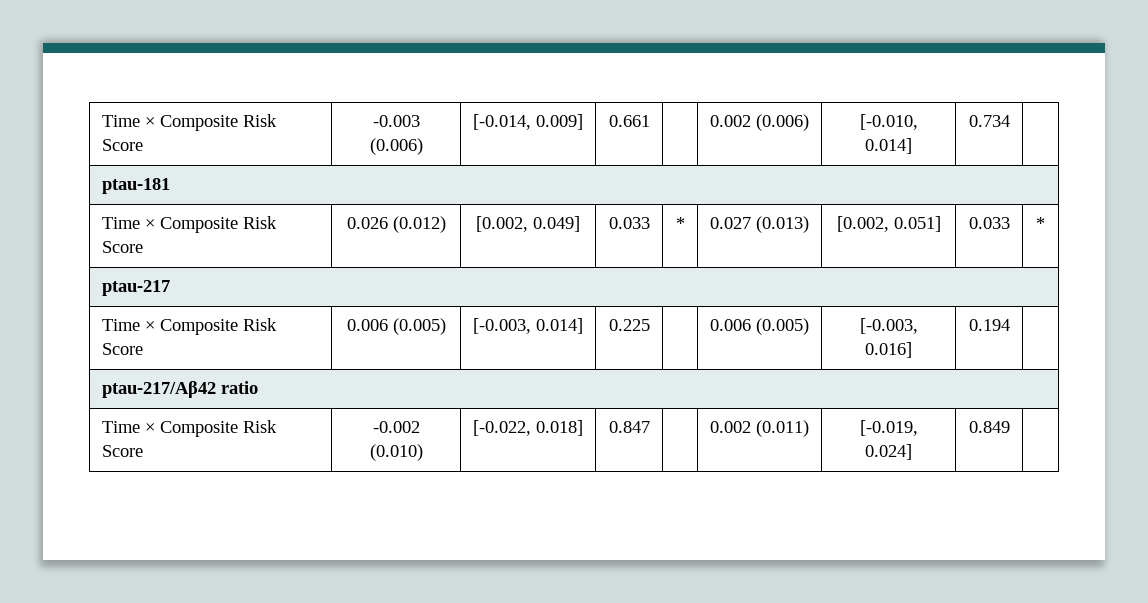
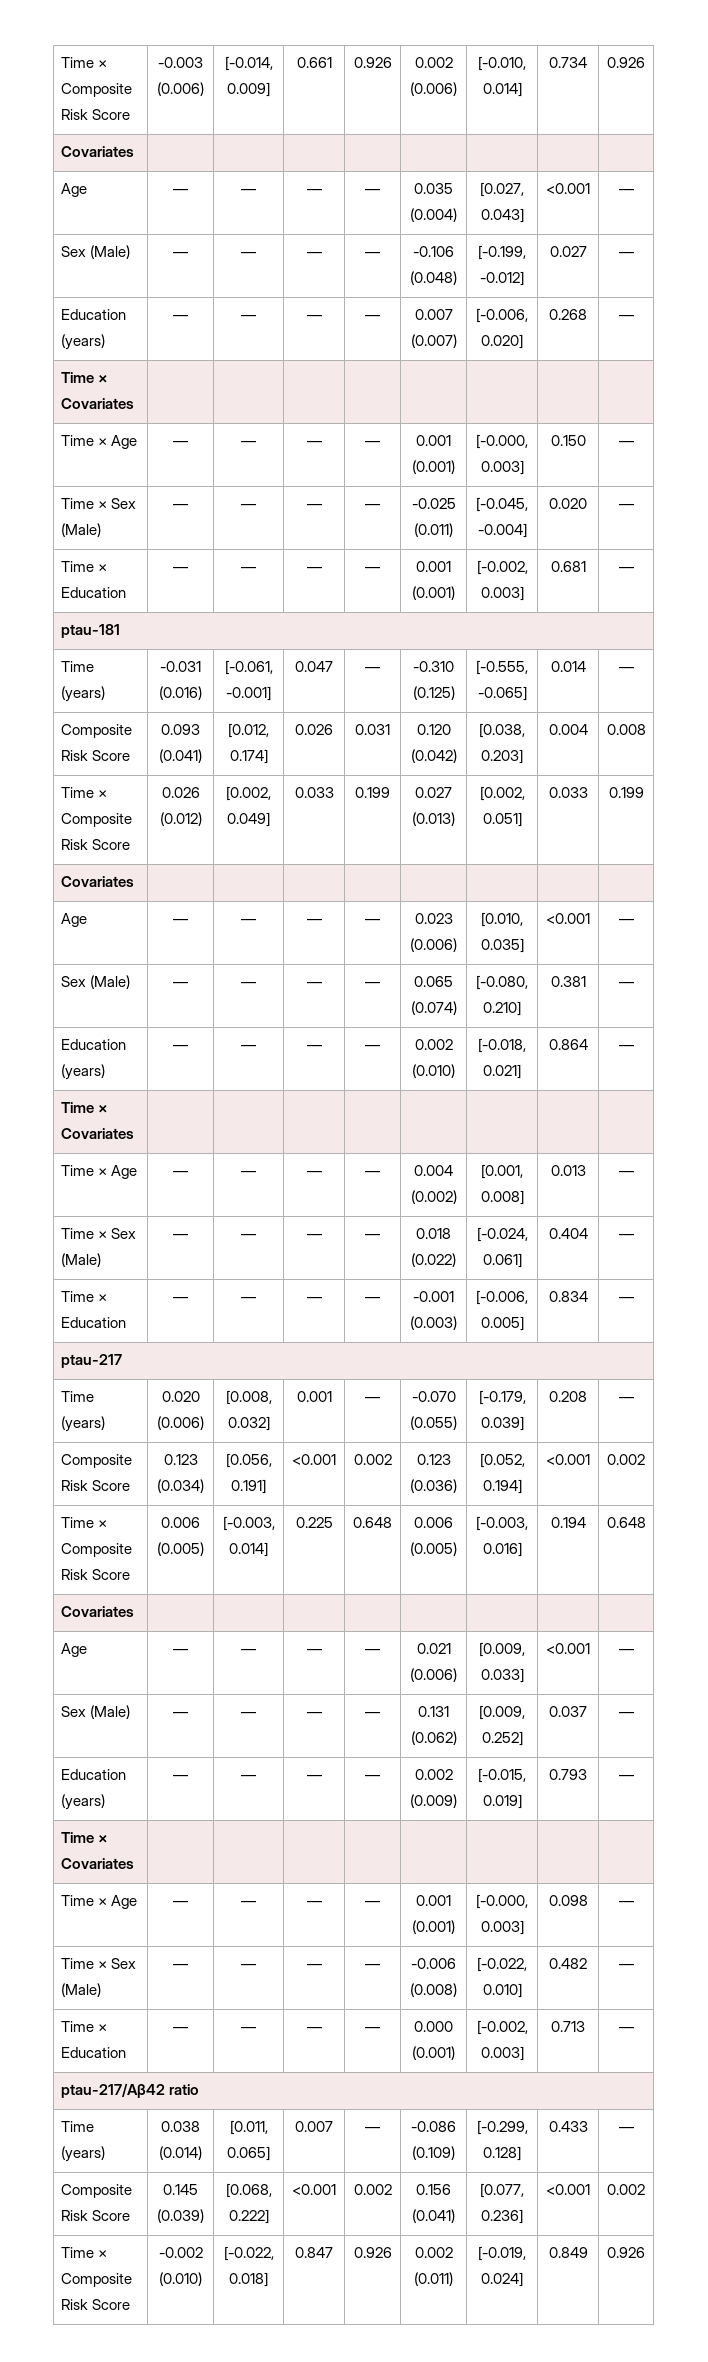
- Time × Composite Risk Score | -0.003 (0.006) | [-0.014, 0.009] | 0.661 | | 0.002 (0.006) | [-0.010, 0.014] | 0.734 |
+ Time × Composite Risk Score | -0.003 (0.006) | [-0.014, 0.009] | 0.661 | 0.926 | 0.002 (0.006) | [-0.010, 0.014] | 0.734 | 0.926
+ Covariates | | | | | | | |
+ Age | — | — | — | — | 0.035 (0.004) | [0.027, 0.043] | <0.001 | —
+ Sex (Male) | — | — | — | — | -0.106 (0.048) | [-0.199, -0.012] | 0.027 | —
+ Education (years) | — | — | — | — | 0.007 (0.007) | [-0.006, 0.020] | 0.268 | —
+ Time × Covariates | | | | | | | |
+ Time × Age | — | — | — | — | 0.001 (0.001) | [-0.000, 0.003] | 0.150 | —
+ Time × Sex (Male) | — | — | — | — | -0.025 (0.011) | [-0.045, -0.004] | 0.020 | —
+ Time × Education | — | — | — | — | 0.001 (0.001) | [-0.002, 0.003] | 0.681 | —
  ptau-181
+ Time (years) | -0.031 (0.016) | [-0.061, -0.001] | 0.047 | — | -0.310 (0.125) | [-0.555, -0.065] | 0.014 | —
+ Composite Risk Score | 0.093 (0.041) | [0.012, 0.174] | 0.026 | 0.031 | 0.120 (0.042) | [0.038, 0.203] | 0.004 | 0.008
- Time × Composite Risk Score | 0.026 (0.012) | [0.002, 0.049] | 0.033 | * | 0.027 (0.013) | [0.002, 0.051] | 0.033 | *
+ Time × Composite Risk Score | 0.026 (0.012) | [0.002, 0.049] | 0.033 | 0.199 | 0.027 (0.013) | [0.002, 0.051] | 0.033 | 0.199
+ Covariates | | | | | | | |
+ Age | — | — | — | — | 0.023 (0.006) | [0.010, 0.035] | <0.001 | —
+ Sex (Male) | — | — | — | — | 0.065 (0.074) | [-0.080, 0.210] | 0.381 | —
+ Education (years) | — | — | — | — | 0.002 (0.010) | [-0.018, 0.021] | 0.864 | —
+ Time × Covariates | | | | | | | |
+ Time × Age | — | — | — | — | 0.004 (0.002) | [0.001, 0.008] | 0.013 | —
+ Time × Sex (Male) | — | — | — | — | 0.018 (0.022) | [-0.024, 0.061] | 0.404 | —
+ Time × Education | — | — | — | — | -0.001 (0.003) | [-0.006, 0.005] | 0.834 | —
  ptau-217
+ Time (years) | 0.020 (0.006) | [0.008, 0.032] | 0.001 | — | -0.070 (0.055) | [-0.179, 0.039] | 0.208 | —
+ Composite Risk Score | 0.123 (0.034) | [0.056, 0.191] | <0.001 | 0.002 | 0.123 (0.036) | [0.052, 0.194] | <0.001 | 0.002
- Time × Composite Risk Score | 0.006 (0.005) | [-0.003, 0.014] | 0.225 | | 0.006 (0.005) | [-0.003, 0.016] | 0.194 |
+ Time × Composite Risk Score | 0.006 (0.005) | [-0.003, 0.014] | 0.225 | 0.648 | 0.006 (0.005) | [-0.003, 0.016] | 0.194 | 0.648
+ Covariates | | | | | | | |
+ Age | — | — | — | — | 0.021 (0.006) | [0.009, 0.033] | <0.001 | —
+ Sex (Male) | — | — | — | — | 0.131 (0.062) | [0.009, 0.252] | 0.037 | —
+ Education (years) | — | — | — | — | 0.002 (0.009) | [-0.015, 0.019] | 0.793 | —
+ Time × Covariates | | | | | | | |
+ Time × Age | — | — | — | — | 0.001 (0.001) | [-0.000, 0.003] | 0.098 | —
+ Time × Sex (Male) | — | — | — | — | -0.006 (0.008) | [-0.022, 0.010] | 0.482 | —
+ Time × Education | — | — | — | — | 0.000 (0.001) | [-0.002, 0.003] | 0.713 | —
  ptau-217/Aβ42 ratio
+ Time (years) | 0.038 (0.014) | [0.011, 0.065] | 0.007 | — | -0.086 (0.109) | [-0.299, 0.128] | 0.433 | —
+ Composite Risk Score | 0.145 (0.039) | [0.068, 0.222] | <0.001 | 0.002 | 0.156 (0.041) | [0.077, 0.236] | <0.001 | 0.002
- Time × Composite Risk Score | -0.002 (0.010) | [-0.022, 0.018] | 0.847 | | 0.002 (0.011) | [-0.019, 0.024] | 0.849 |
+ Time × Composite Risk Score | -0.002 (0.010) | [-0.022, 0.018] | 0.847 | 0.926 | 0.002 (0.011) | [-0.019, 0.024] | 0.849 | 0.926

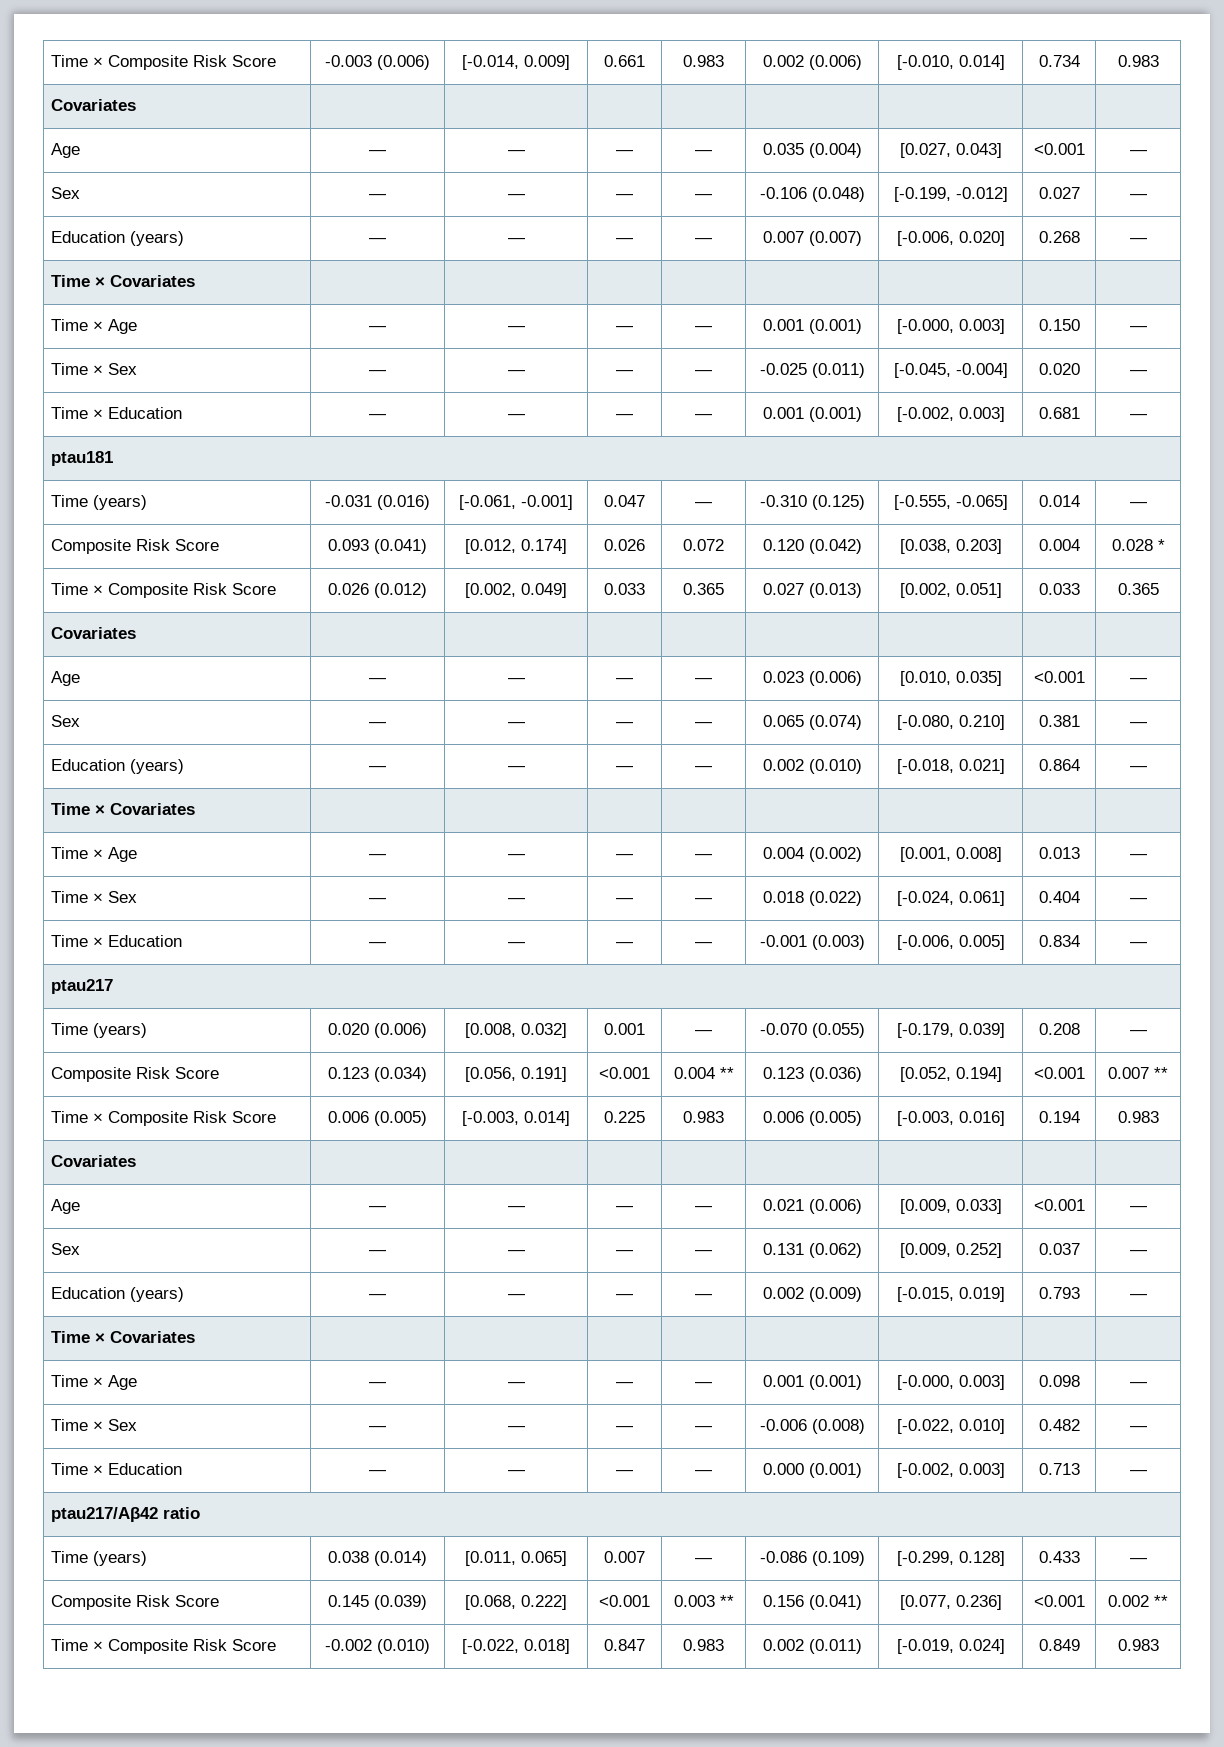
- Time × Composite Risk Score | -0.003 (0.006) | [-0.014, 0.009] | 0.661 | 0.926 | 0.002 (0.006) | [-0.010, 0.014] | 0.734 | 0.926
+ Time × Composite Risk Score | -0.003 (0.006) | [-0.014, 0.009] | 0.661 | 0.983 | 0.002 (0.006) | [-0.010, 0.014] | 0.734 | 0.983
- Sex (Male) | — | — | — | — | -0.106 (0.048) | [-0.199, -0.012] | 0.027 | —
+ Sex | — | — | — | — | -0.106 (0.048) | [-0.199, -0.012] | 0.027 | —
- Time × Sex (Male) | — | — | — | — | -0.025 (0.011) | [-0.045, -0.004] | 0.020 | —
+ Time × Sex | — | — | — | — | -0.025 (0.011) | [-0.045, -0.004] | 0.020 | —
- ptau-181
+ ptau181
- Composite Risk Score | 0.093 (0.041) | [0.012, 0.174] | 0.026 | 0.031 | 0.120 (0.042) | [0.038, 0.203] | 0.004 | 0.008
+ Composite Risk Score | 0.093 (0.041) | [0.012, 0.174] | 0.026 | 0.072 | 0.120 (0.042) | [0.038, 0.203] | 0.004 | 0.028 *
- Time × Composite Risk Score | 0.026 (0.012) | [0.002, 0.049] | 0.033 | 0.199 | 0.027 (0.013) | [0.002, 0.051] | 0.033 | 0.199
+ Time × Composite Risk Score | 0.026 (0.012) | [0.002, 0.049] | 0.033 | 0.365 | 0.027 (0.013) | [0.002, 0.051] | 0.033 | 0.365
- Sex (Male) | — | — | — | — | 0.065 (0.074) | [-0.080, 0.210] | 0.381 | —
+ Sex | — | — | — | — | 0.065 (0.074) | [-0.080, 0.210] | 0.381 | —
- Time × Sex (Male) | — | — | — | — | 0.018 (0.022) | [-0.024, 0.061] | 0.404 | —
+ Time × Sex | — | — | — | — | 0.018 (0.022) | [-0.024, 0.061] | 0.404 | —
- ptau-217
+ ptau217
- Composite Risk Score | 0.123 (0.034) | [0.056, 0.191] | <0.001 | 0.002 | 0.123 (0.036) | [0.052, 0.194] | <0.001 | 0.002
+ Composite Risk Score | 0.123 (0.034) | [0.056, 0.191] | <0.001 | 0.004 ** | 0.123 (0.036) | [0.052, 0.194] | <0.001 | 0.007 **
- Time × Composite Risk Score | 0.006 (0.005) | [-0.003, 0.014] | 0.225 | 0.648 | 0.006 (0.005) | [-0.003, 0.016] | 0.194 | 0.648
+ Time × Composite Risk Score | 0.006 (0.005) | [-0.003, 0.014] | 0.225 | 0.983 | 0.006 (0.005) | [-0.003, 0.016] | 0.194 | 0.983
- Sex (Male) | — | — | — | — | 0.131 (0.062) | [0.009, 0.252] | 0.037 | —
+ Sex | — | — | — | — | 0.131 (0.062) | [0.009, 0.252] | 0.037 | —
- Time × Sex (Male) | — | — | — | — | -0.006 (0.008) | [-0.022, 0.010] | 0.482 | —
+ Time × Sex | — | — | — | — | -0.006 (0.008) | [-0.022, 0.010] | 0.482 | —
- ptau-217/Aβ42 ratio
+ ptau217/Aβ42 ratio
- Composite Risk Score | 0.145 (0.039) | [0.068, 0.222] | <0.001 | 0.002 | 0.156 (0.041) | [0.077, 0.236] | <0.001 | 0.002
+ Composite Risk Score | 0.145 (0.039) | [0.068, 0.222] | <0.001 | 0.003 ** | 0.156 (0.041) | [0.077, 0.236] | <0.001 | 0.002 **
- Time × Composite Risk Score | -0.002 (0.010) | [-0.022, 0.018] | 0.847 | 0.926 | 0.002 (0.011) | [-0.019, 0.024] | 0.849 | 0.926
+ Time × Composite Risk Score | -0.002 (0.010) | [-0.022, 0.018] | 0.847 | 0.983 | 0.002 (0.011) | [-0.019, 0.024] | 0.849 | 0.983

